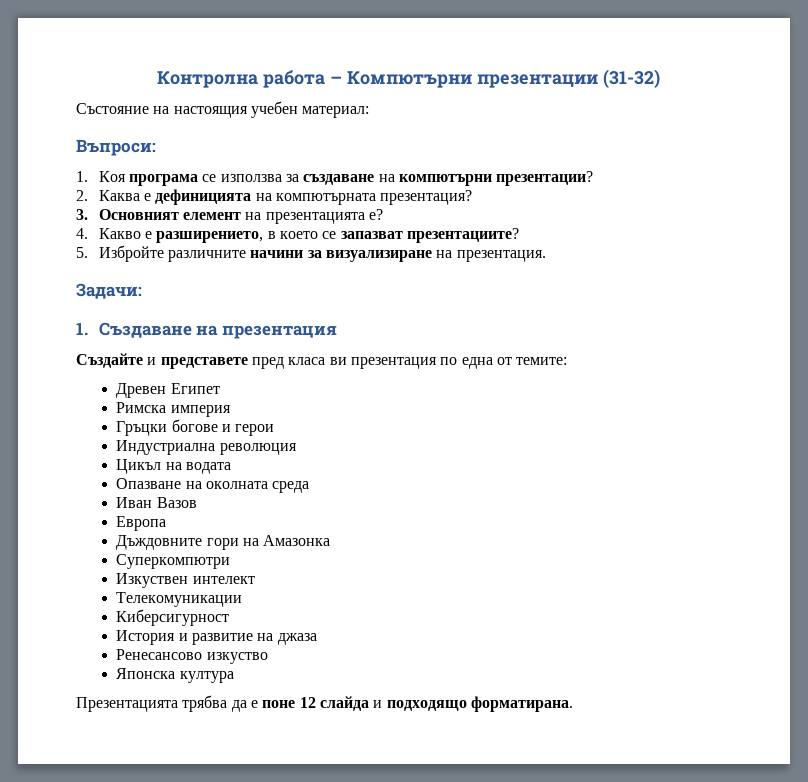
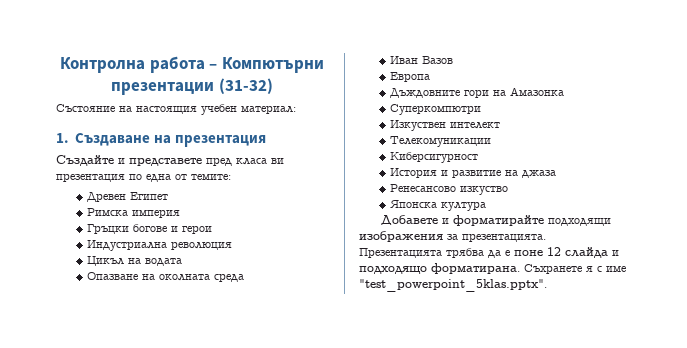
- Въпроси:
- 1. Коя програма се използва за създаване на компютърни презентации?
- 2. Каква е дефиницията на компютърната презентация?
- 3. Основният елемент на презентацията е?
- 4. Какво е разширението, в което се запазват презентациите?
- 5. Избройте различните начини за визуализиране на презентация.
- Задачи:
+ Добавете и форматирайте подходящи изображения за презентацията.
+ Съхранете я с име "test_powerpoint_5klas.pptx".

